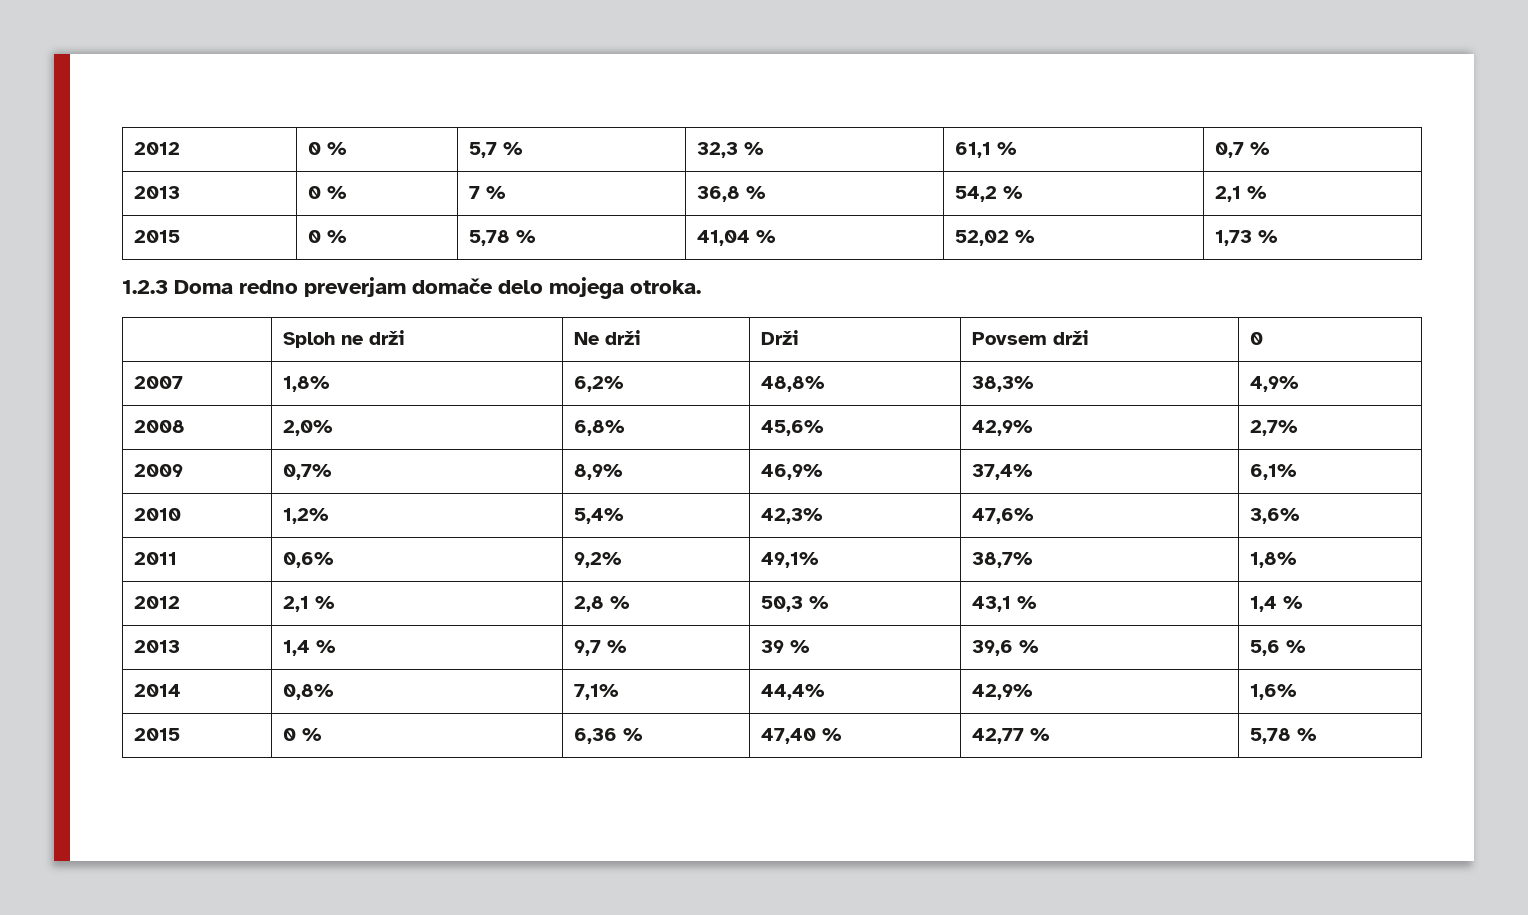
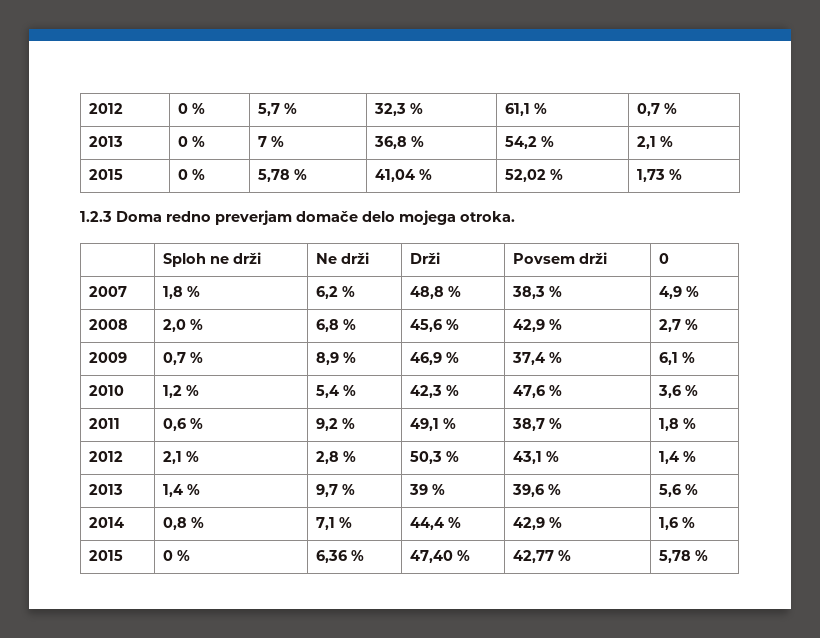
- 2007 | 1,8% | 6,2% | 48,8% | 38,3% | 4,9%
- 2008 | 2,0% | 6,8% | 45,6% | 42,9% | 2,7%
- 2009 | 0,7% | 8,9% | 46,9% | 37,4% | 6,1%
- 2010 | 1,2% | 5,4% | 42,3% | 47,6% | 3,6%
- 2011 | 0,6% | 9,2% | 49,1% | 38,7% | 1,8%
+ 2007 | 1,8 % | 6,2 % | 48,8 % | 38,3 % | 4,9 %
+ 2008 | 2,0 % | 6,8 % | 45,6 % | 42,9 % | 2,7 %
+ 2009 | 0,7 % | 8,9 % | 46,9 % | 37,4 % | 6,1 %
+ 2010 | 1,2 % | 5,4 % | 42,3 % | 47,6 % | 3,6 %
+ 2011 | 0,6 % | 9,2 % | 49,1 % | 38,7 % | 1,8 %
- 2014 | 0,8% | 7,1% | 44,4% | 42,9% | 1,6%
+ 2014 | 0,8 % | 7,1 % | 44,4 % | 42,9 % | 1,6 %

